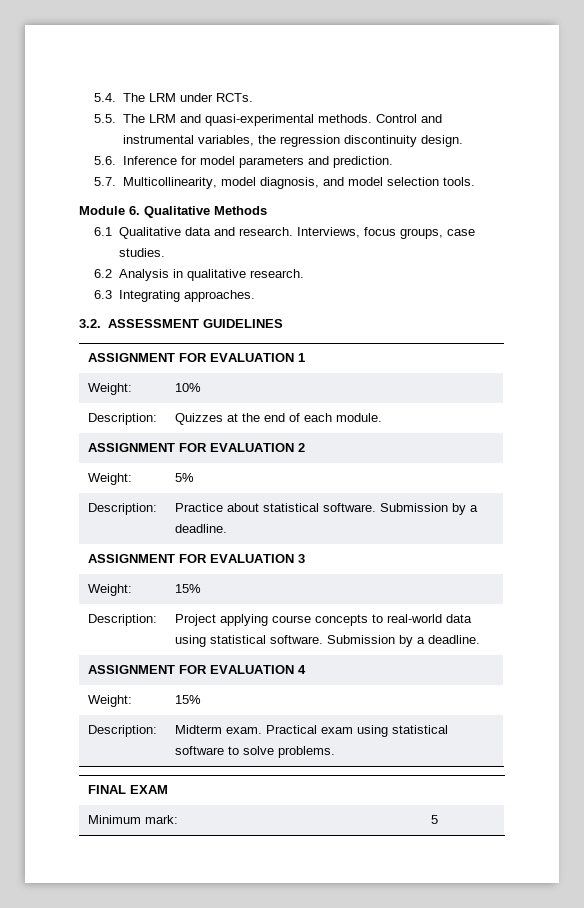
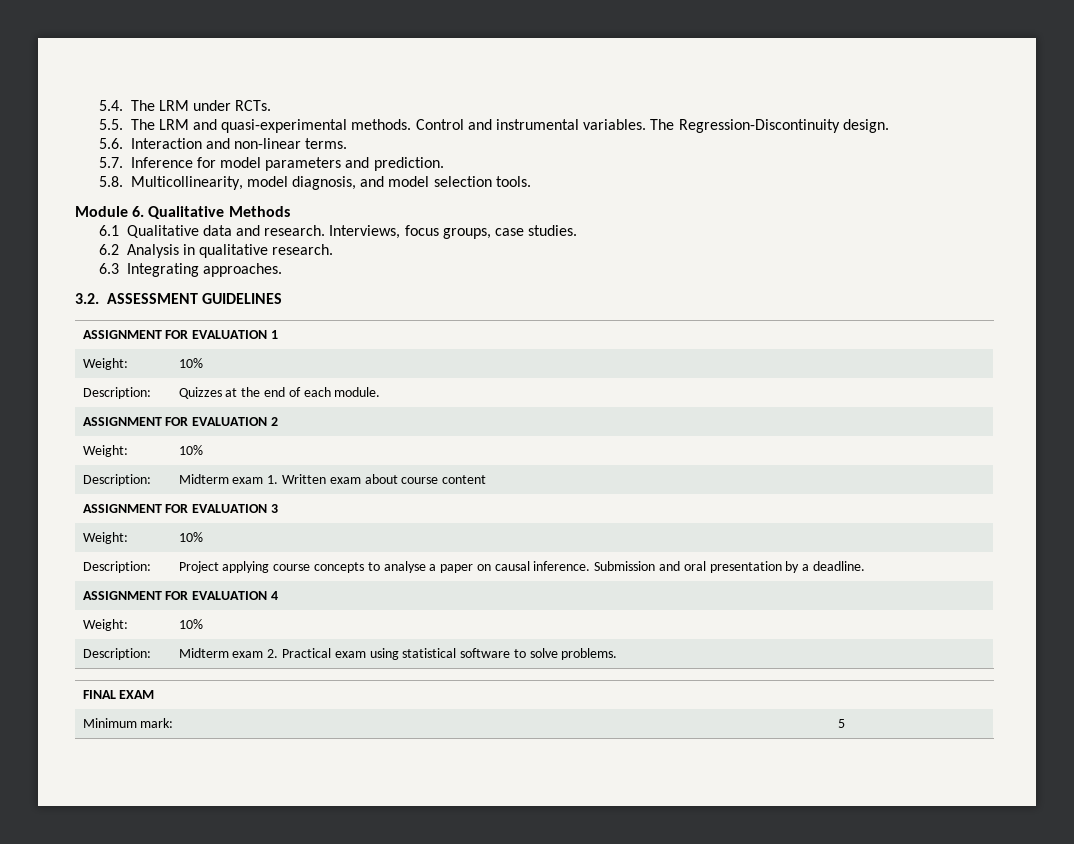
- Control and instrumental variables, the regression discontinuity design.
- 5.6. Inference for model parameters and prediction.
+ Control and instrumental variables. The Regression-Discontinuity design.
+ 5.6. Interaction and non-linear terms.
+ 5.7. Inference for model parameters and prediction.
- 5.7. Multicollinearity, model diagnosis, and model selection tools.
+ 5.8. Multicollinearity, model diagnosis, and model selection tools.
  ASSIGNMENT FOR EVALUATION 2
- Weight: | 5%
- Description: | Practice about statistical software. Submission by a deadline.
+ Weight: | 10%
+ Description: | Midterm exam 1. Written exam about course content
  ASSIGNMENT FOR EVALUATION 3
- Weight: | 15%
+ Weight: | 10%
- Description: | Project applying course concepts to real-world data using statistical software. Submission by a deadline.
+ Description: | Project applying course concepts to analyse a paper on causal inference. Submission and oral presentation by a deadline.
  ASSIGNMENT FOR EVALUATION 4
- Weight: | 15%
- Description: | Midterm exam. Practical exam using statistical software to solve problems.
+ Weight: | 10%
+ Description: | Midterm exam 2. Practical exam using statistical software to solve problems.

